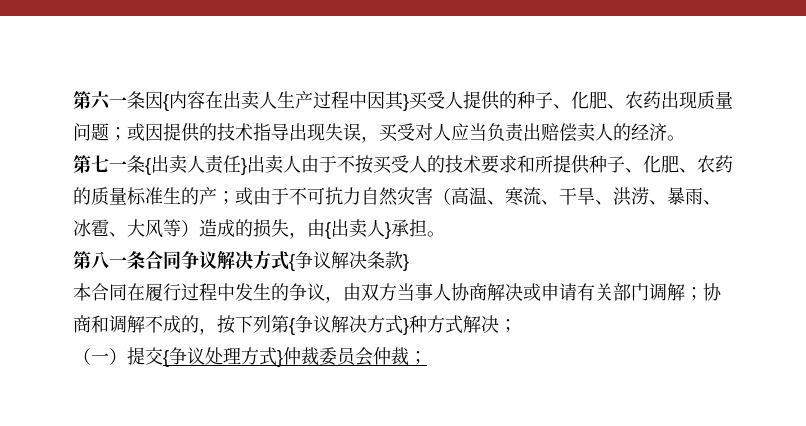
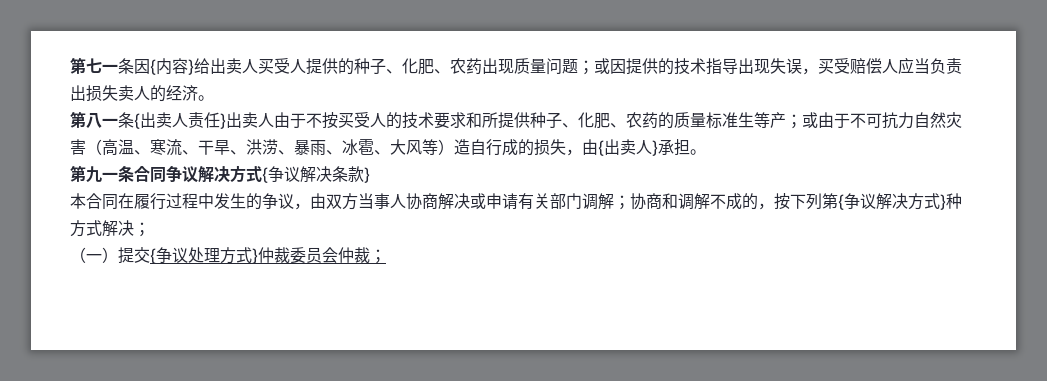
- 第六一条因{内容在出卖人生产过程中因其}买受人提供的种子、化肥、农药出现质量问题；或因提供的技术指导出现失误，买受对人应当负责出赔偿卖人的经济。
+ 第七一条因{内容}给出卖人买受人提供的种子、化肥、农药出现质量问题；或因提供的技术指导出现失误，买受赔偿人应当负责出损失卖人的经济。
- 第七一条{出卖人责任}出卖人由于不按买受人的技术要求和所提供种子、化肥、农药的质量标准生的产；或由于不可抗力自然灾害（高温、寒流、干旱、洪涝、暴雨、冰雹、大风等）造成的损失，由{出卖人}承担。
+ 第八一条{出卖人责任}出卖人由于不按买受人的技术要求和所提供种子、化肥、农药的质量标准生等产；或由于不可抗力自然灾害（高温、寒流、干旱、洪涝、暴雨、冰雹、大风等）造自行成的损失，由{出卖人}承担。
- 第八一条合同争议解决方式{争议解决条款}
+ 第九一条合同争议解决方式{争议解决条款}

